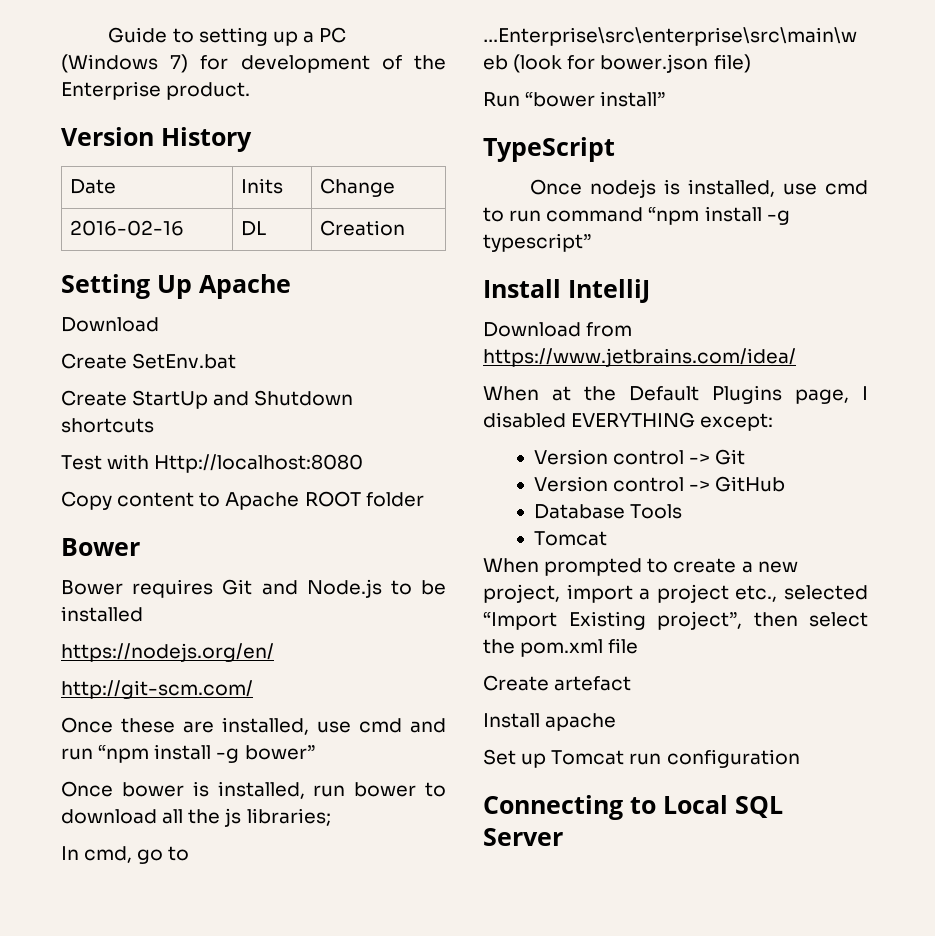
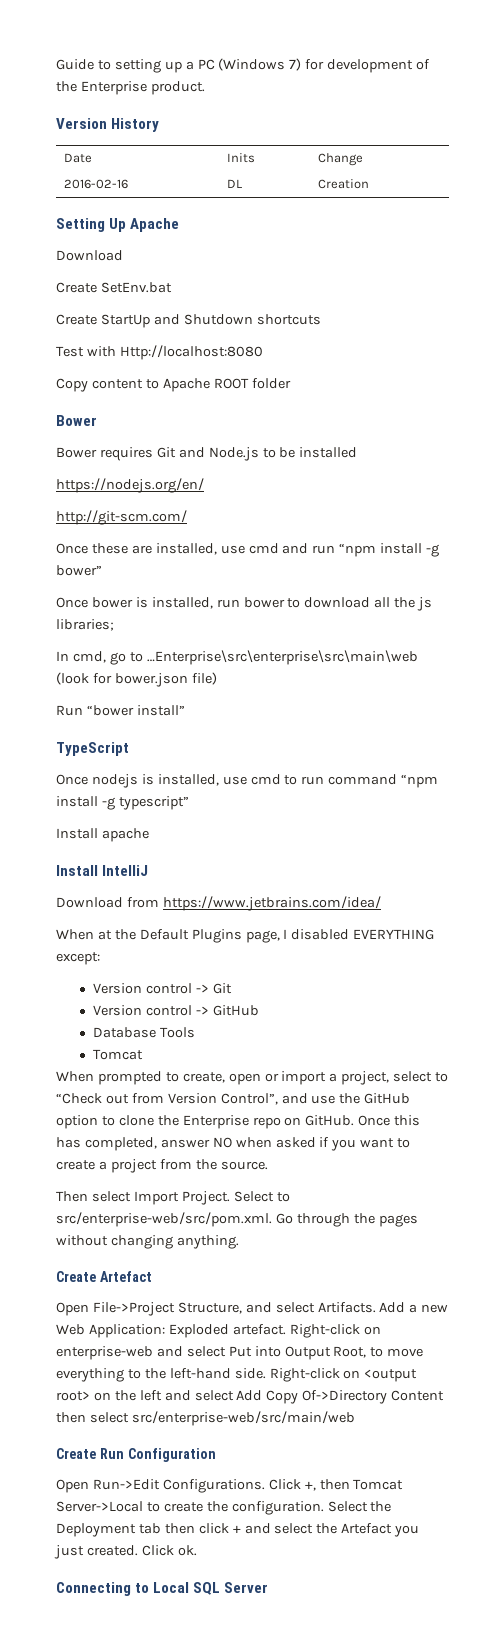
+ Install apache
- When prompted to create a new project, import a project etc., selected “Import Existing project”, then select the pom.xml file
- Create artefact
- Install apache
- Set up Tomcat run configuration
+ When prompted to create, open or import a project, select to “Check out from Version Control”, and use the GitHub option to clone the Enterprise repo on GitHub. Once this has completed, answer NO when asked if you want to create a project from the source.
+ Then select Import Project. Select to src/enterprise-web/src/pom.xml. Go through the pages without changing anything.
+ Create Artefact
+ Open File->Project Structure, and select Artifacts. Add a new Web Application: Exploded artefact. Right-click on enterprise-web and select Put into Output Root, to move everything to the left-hand side. Right-click on <output root> on the left and select Add Copy Of->Directory Content then select src/enterprise-web/src/main/web
+ Create Run Configuration
+ Open Run->Edit Configurations. Click +, then Tomcat Server->Local to create the configuration. Select the Deployment tab then click + and select the Artefact you just created. Click ok.

